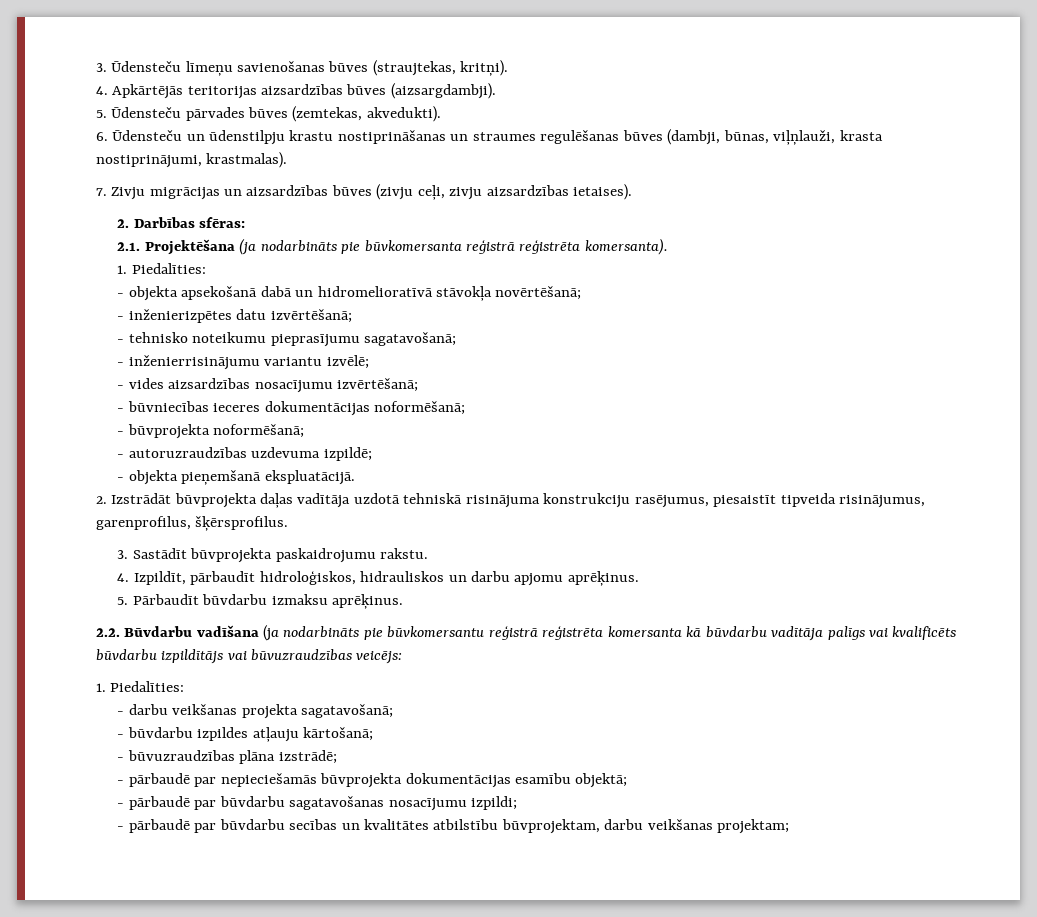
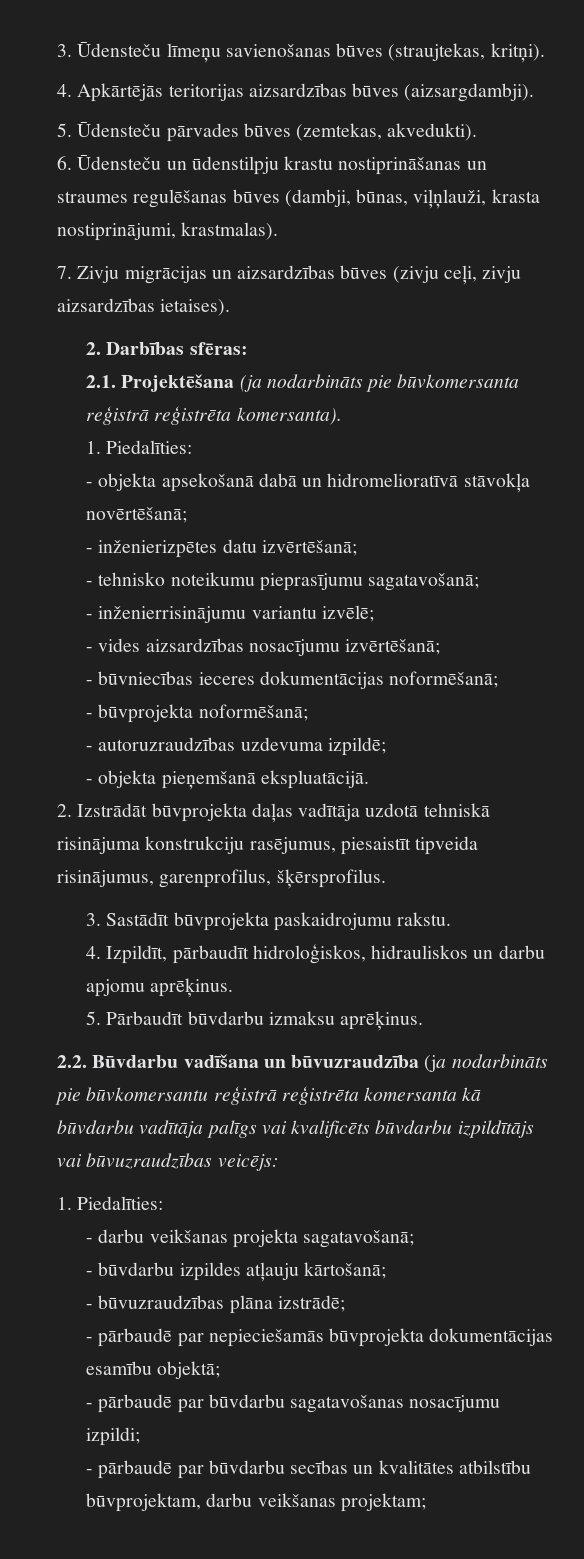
- 2.2. Būvdarbu vadīšana (ja nodarbināts pie būvkomersantu reģistrā reģistrēta komersanta kā būvdarbu vadītāja palīgs vai kvalificēts būvdarbu izpildītājs vai būvuzraudzības veicējs:
+ 2.2. Būvdarbu vadīšana un būvuzraudzība (ja nodarbināts pie būvkomersantu reģistrā reģistrēta komersanta kā būvdarbu vadītāja palīgs vai kvalificēts būvdarbu izpildītājs vai būvuzraudzības veicējs:

